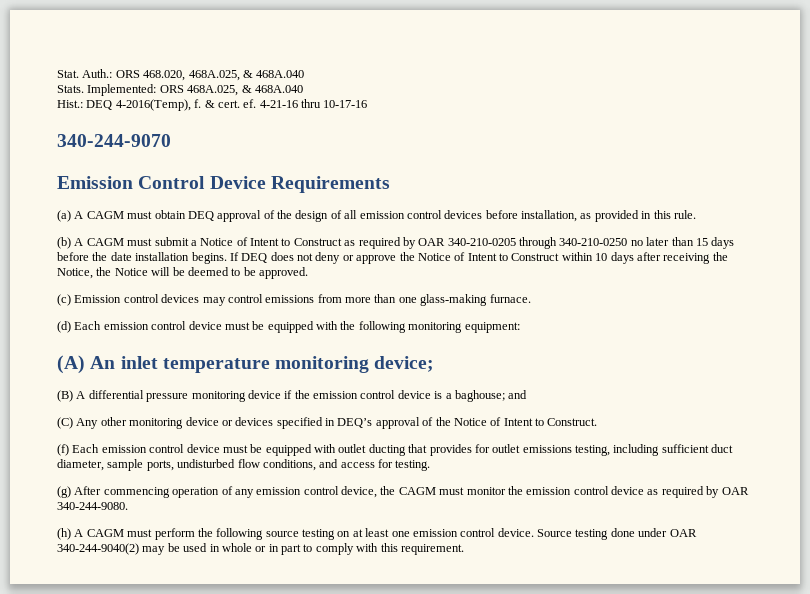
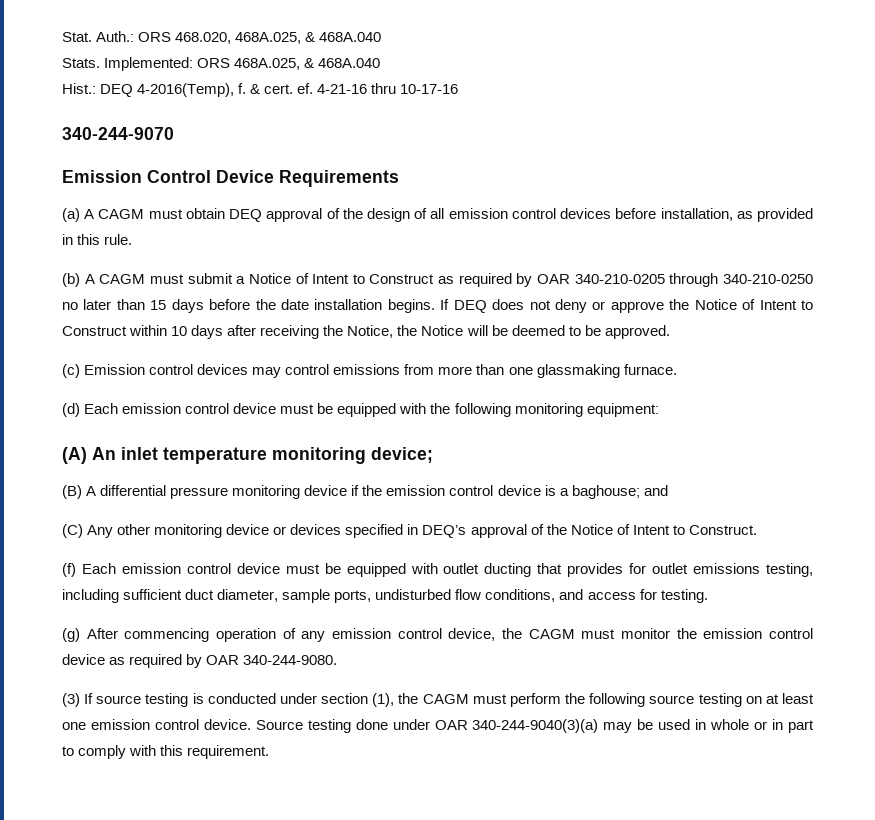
- (c) Emission control devices may control emissions from more than one glass-making furnace.
+ (c) Emission control devices may control emissions from more than one glassmaking furnace.
- (h) A CAGM must perform the following source testing on at least one emission control device.
+ (3) If source testing is conducted under section (1), the CAGM must perform the following source testing on at least one emission control device.
- Source testing done under OAR 340-244-9040(2) may be used in whole or in part to comply with this requirement.
+ Source testing done under OAR 340-244-9040(3)(a) may be used in whole or in part to comply with this requirement.

